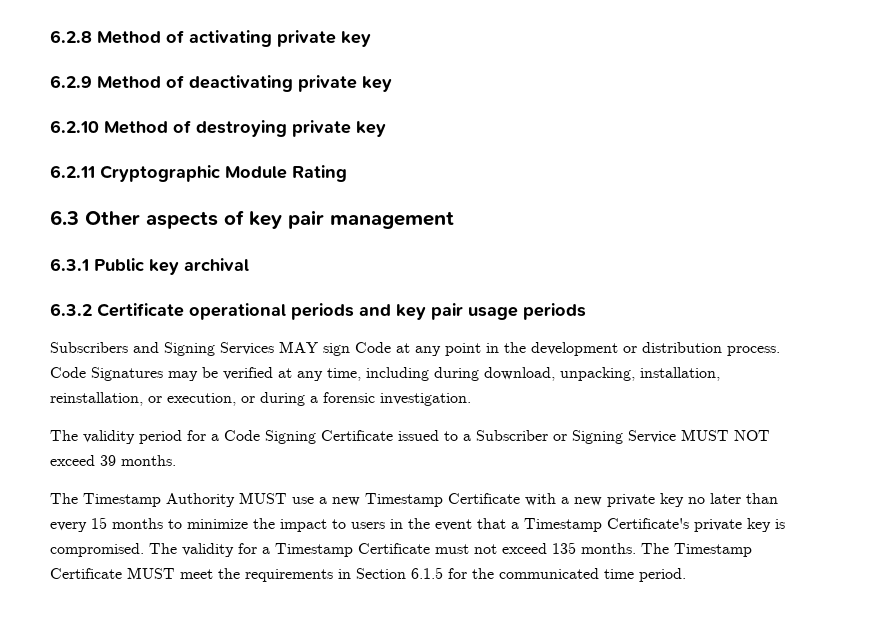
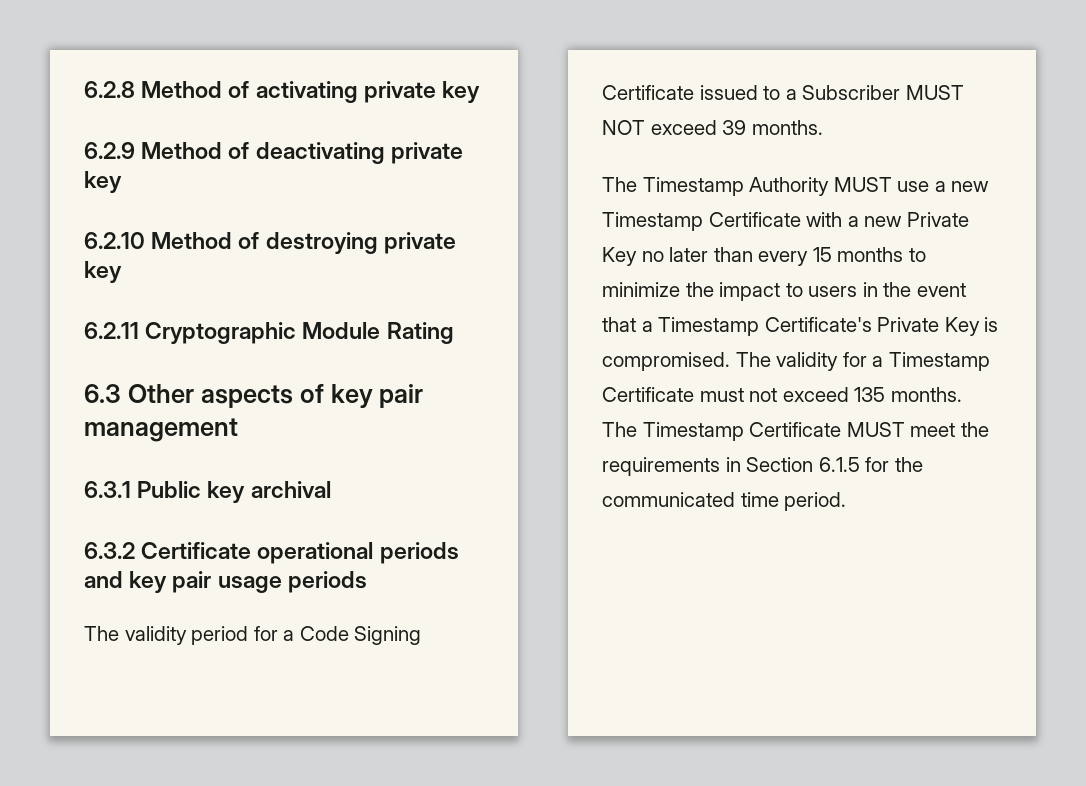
- Subscribers and Signing Services MAY sign Code at any point in the development or distribution process. Code Signatures may be verified at any time, including during download, unpacking, installation, reinstallation, or execution, or during a forensic investigation.
- The validity period for a Code Signing Certificate issued to a Subscriber or Signing Service MUST NOT exceed 39 months.
+ The validity period for a Code Signing Certificate issued to a Subscriber MUST NOT exceed 39 months.
- The Timestamp Authority MUST use a new Timestamp Certificate with a new private key no later than every 15 months to minimize the impact to users in the event that a Timestamp Certificate's private key is compromised.
+ The Timestamp Authority MUST use a new Timestamp Certificate with a new Private Key no later than every 15 months to minimize the impact to users in the event that a Timestamp Certificate's Private Key is compromised.

